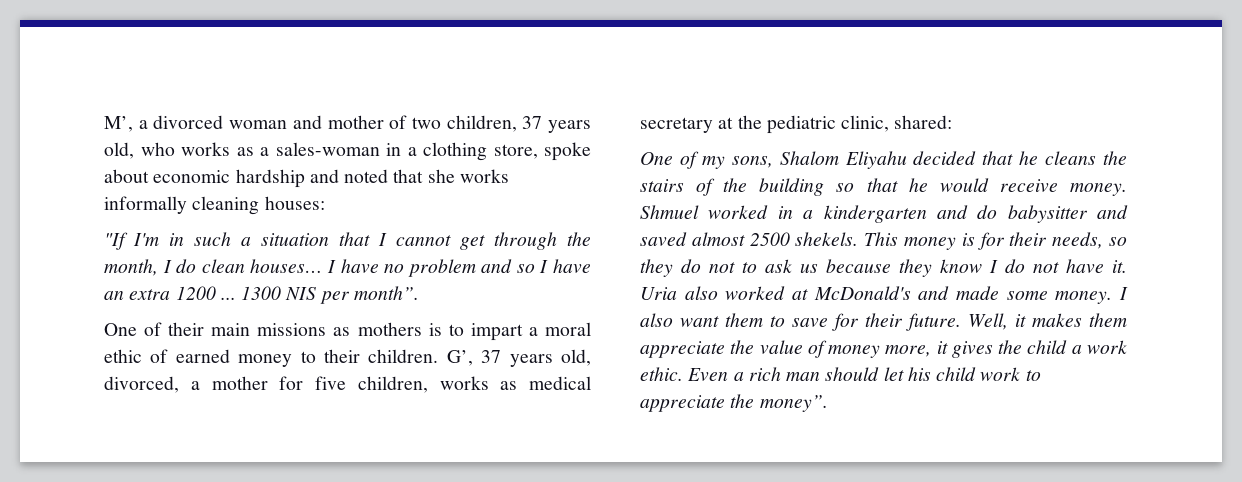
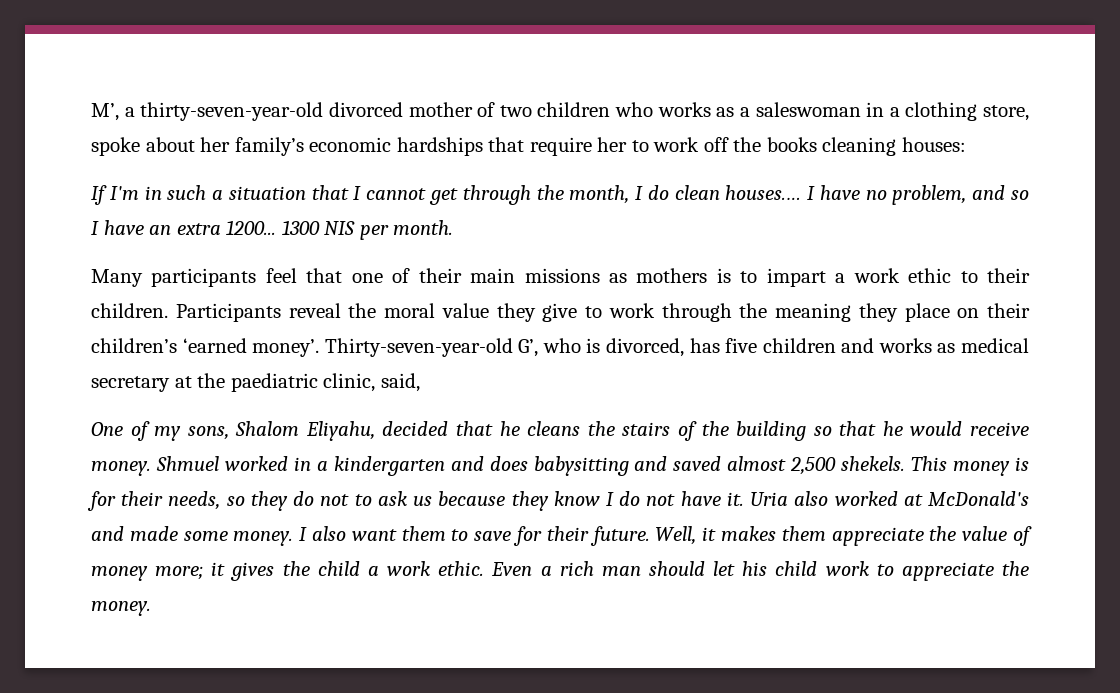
- M’, a divorced woman and mother of two children, 37 years old, who works as a sales-woman in a clothing store, spoke about economic hardship and noted that she works informally cleaning houses:
+ M’, a thirty-seven-year-old divorced mother of two children who works as a saleswoman in a clothing store, spoke about her family’s economic hardships that require her to work off the books cleaning houses:
- "If I'm in such a situation that I cannot get through the month, I do clean houses…
+ If I'm in such a situation that I cannot get through the month, I do clean houses.…
- I have no problem and so I have an extra 1200 ...
+ I have no problem, and so I have an extra 1200...
- 1300 NIS per month”.
- One of their main missions as mothers is to impart a moral ethic of earned money to their children. G’, 37 years old, divorced, a mother for five children, works as medical secretary at the pediatric clinic, shared:
+ 1300 NIS per month.
+ Many participants feel that one of their main missions as mothers is to impart a work ethic to their children. Participants reveal the moral value they give to work through the meaning they place on their children’s ‘earned money’. Thirty-seven-year-old G’, who is divorced, has five children and works as medical secretary at the paediatric clinic, said,
- One of my sons, Shalom Eliyahu decided that he cleans the stairs of the building so that he would receive money.
+ One of my sons, Shalom Eliyahu, decided that he cleans the stairs of the building so that he would receive money.
- Shmuel worked in a kindergarten and do babysitter and saved almost 2500 shekels.
+ Shmuel worked in a kindergarten and does babysitting and saved almost 2,500 shekels.
- Well, it makes them appreciate the value of money more, it gives the child a work ethic.
+ Well, it makes them appreciate the value of money more; it gives the child a work ethic.
- Even a rich man should let his child work to appreciate the money”.
+ Even a rich man should let his child work to appreciate the money.

